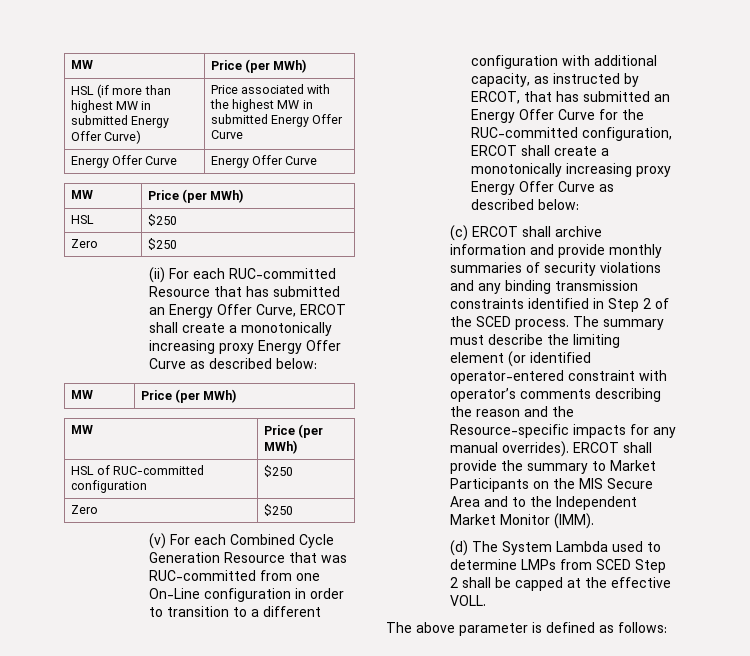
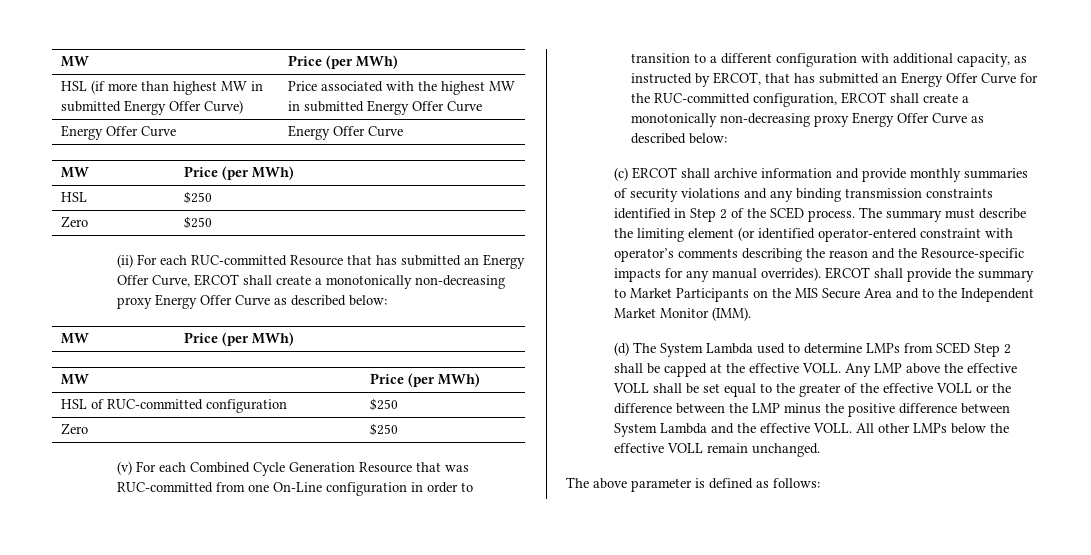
- (ii) For each RUC-committed Resource that has submitted an Energy Offer Curve, ERCOT shall create a monotonically increasing proxy Energy Offer Curve as described below:
+ (ii) For each RUC-committed Resource that has submitted an Energy Offer Curve, ERCOT shall create a monotonically non-decreasing proxy Energy Offer Curve as described below:
- (v) For each Combined Cycle Generation Resource that was RUC-committed from one On-Line configuration in order to transition to a different configuration with additional capacity, as instructed by ERCOT, that has submitted an Energy Offer Curve for the RUC-committed configuration, ERCOT shall create a monotonically increasing proxy Energy Offer Curve as described below:
+ (v) For each Combined Cycle Generation Resource that was RUC-committed from one On-Line configuration in order to transition to a different configuration with additional capacity, as instructed by ERCOT, that has submitted an Energy Offer Curve for the RUC-committed configuration, ERCOT shall create a monotonically non-decreasing proxy Energy Offer Curve as described below:
+ Any LMP above the effective VOLL shall be set equal to the greater of the effective VOLL or the difference between the LMP minus the positive difference between System Lambda and the effective VOLL. All other LMPs below the effective VOLL remain unchanged.

